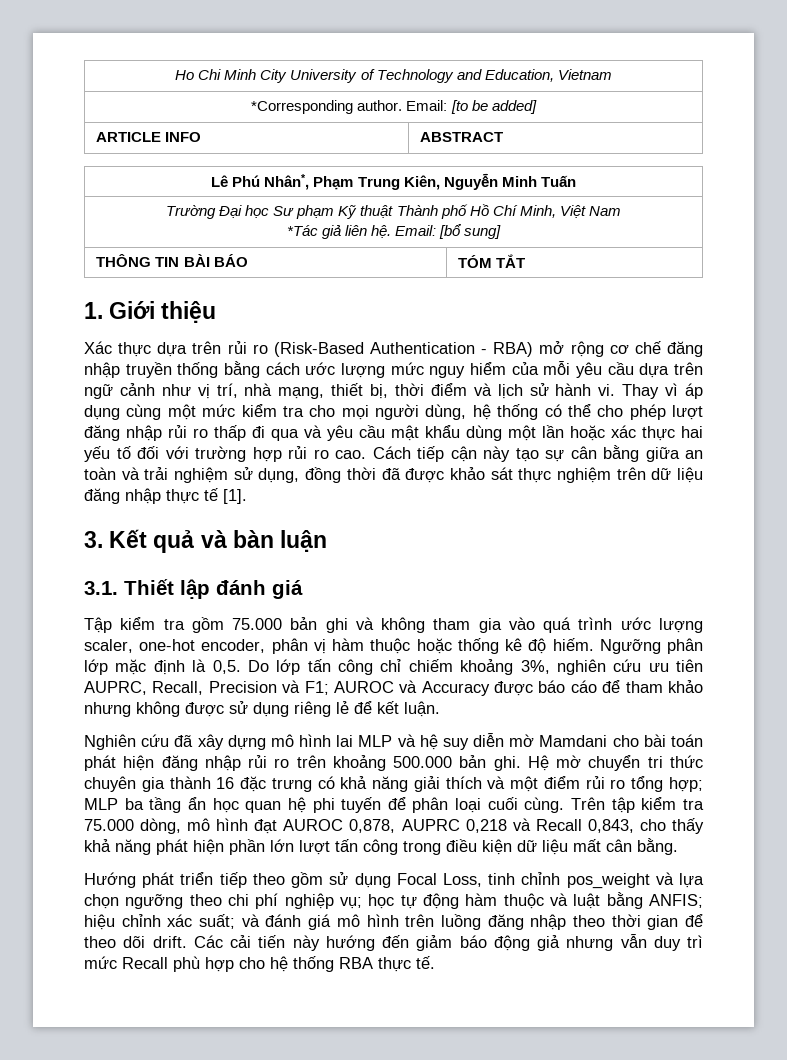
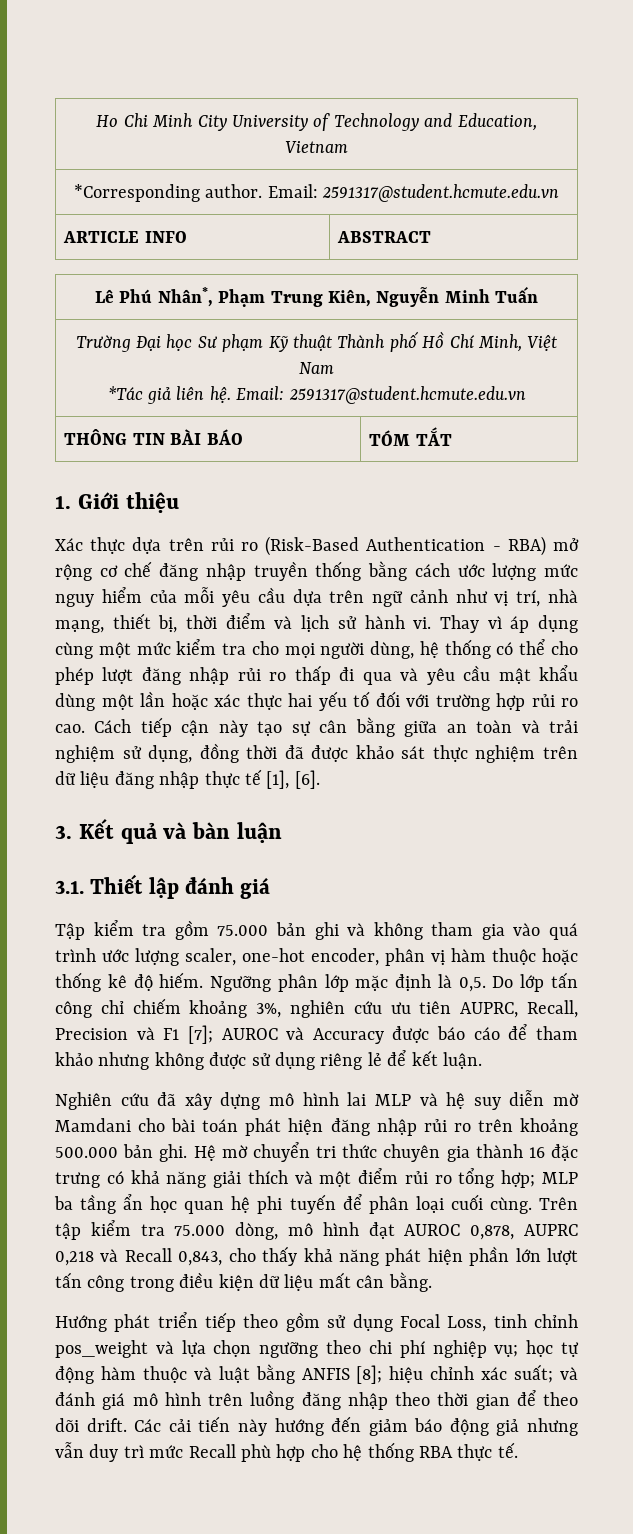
- *Corresponding author. Email: [to be added]
+ *Corresponding author. Email: 2591317@student.hcmute.edu.vn
  Trường Đại học Sư phạm Kỹ thuật Thành phố Hồ Chí Minh, Việt Nam
- *Tác giả liên hệ. Email: [bổ sung]
+ *Tác giả liên hệ. Email: 2591317@student.hcmute.edu.vn
- Cách tiếp cận này tạo sự cân bằng giữa an toàn và trải nghiệm sử dụng, đồng thời đã được khảo sát thực nghiệm trên dữ liệu đăng nhập thực tế [1].
+ Cách tiếp cận này tạo sự cân bằng giữa an toàn và trải nghiệm sử dụng, đồng thời đã được khảo sát thực nghiệm trên dữ liệu đăng nhập thực tế [1], [6].
- Do lớp tấn công chỉ chiếm khoảng 3%, nghiên cứu ưu tiên AUPRC, Recall, Precision và F1; AUROC và Accuracy được báo cáo để tham khảo nhưng không được sử dụng riêng lẻ để kết luận.
+ Do lớp tấn công chỉ chiếm khoảng 3%, nghiên cứu ưu tiên AUPRC, Recall, Precision và F1 [7]; AUROC và Accuracy được báo cáo để tham khảo nhưng không được sử dụng riêng lẻ để kết luận.
- Hướng phát triển tiếp theo gồm sử dụng Focal Loss, tinh chỉnh pos_weight và lựa chọn ngưỡng theo chi phí nghiệp vụ; học tự động hàm thuộc và luật bằng ANFIS; hiệu chỉnh xác suất; và đánh giá mô hình trên luồng đăng nhập theo thời gian để theo dõi drift.
+ Hướng phát triển tiếp theo gồm sử dụng Focal Loss, tinh chỉnh pos_weight và lựa chọn ngưỡng theo chi phí nghiệp vụ; học tự động hàm thuộc và luật bằng ANFIS [8]; hiệu chỉnh xác suất; và đánh giá mô hình trên luồng đăng nhập theo thời gian để theo dõi drift.

